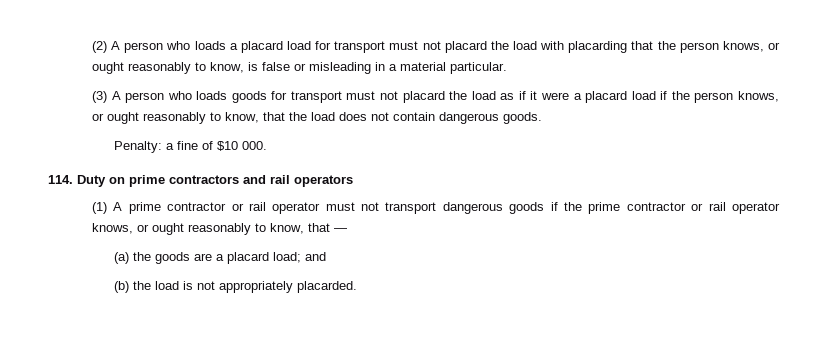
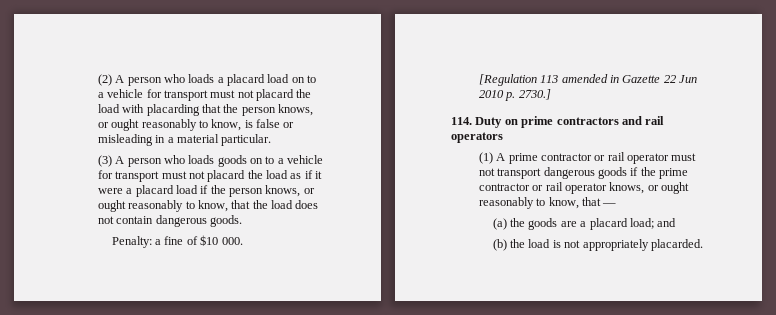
- (2) A person who loads a placard load for transport must not placard the load with placarding that the person knows, or ought reasonably to know, is false or misleading in a material particular.
+ (2) A person who loads a placard load on to a vehicle for transport must not placard the load with placarding that the person knows, or ought reasonably to know, is false or misleading in a material particular.
- (3) A person who loads goods for transport must not placard the load as if it were a placard load if the person knows, or ought reasonably to know, that the load does not contain dangerous goods.
+ (3) A person who loads goods on to a vehicle for transport must not placard the load as if it were a placard load if the person knows, or ought reasonably to know, that the load does not contain dangerous goods.
+ [Regulation 113 amended in Gazette 22 Jun 2010 p. 2730.]

